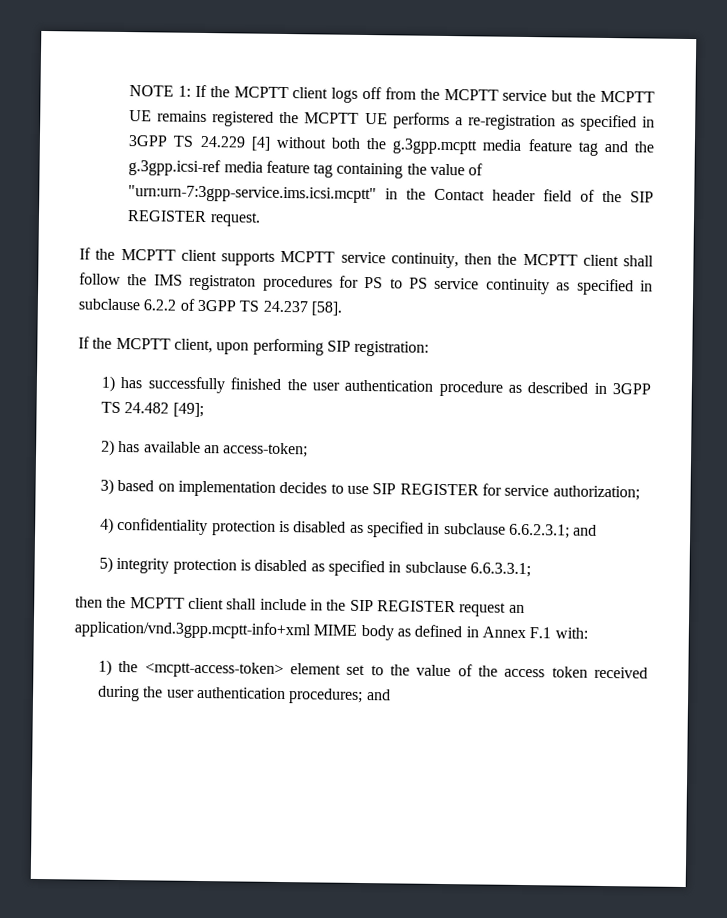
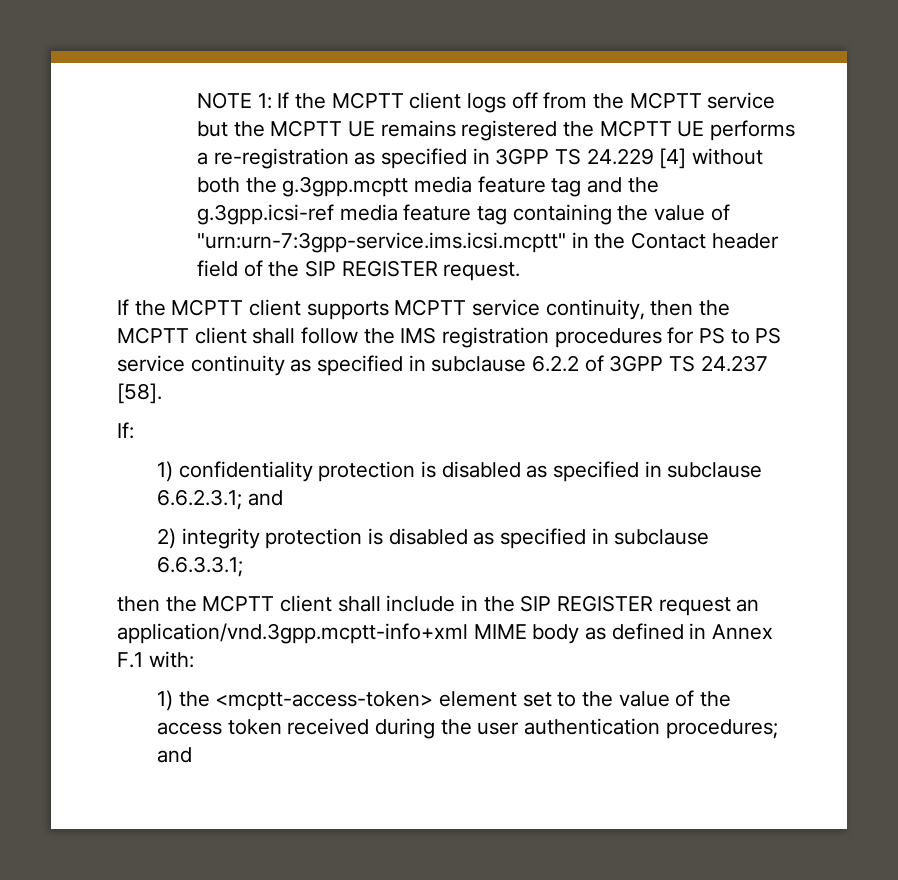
- If the MCPTT client supports MCPTT service continuity, then the MCPTT client shall follow the IMS registraton procedures for PS to PS service continuity as specified in subclause 6.2.2 of 3GPP TS 24.237 [58].
+ If the MCPTT client supports MCPTT service continuity, then the MCPTT client shall follow the IMS registration procedures for PS to PS service continuity as specified in subclause 6.2.2 of 3GPP TS 24.237 [58].
- If the MCPTT client, upon performing SIP registration:
- 1) has successfully finished the user authentication procedure as described in 3GPP TS 24.482 [49];
- 2) has available an access-token;
- 3) based on implementation decides to use SIP REGISTER for service authorization;
- 4) confidentiality protection is disabled as specified in subclause 6.6.2.3.1; and
+ If:
+ 1) confidentiality protection is disabled as specified in subclause 6.6.2.3.1; and
- 5) integrity protection is disabled as specified in subclause 6.6.3.3.1;
+ 2) integrity protection is disabled as specified in subclause 6.6.3.3.1;

